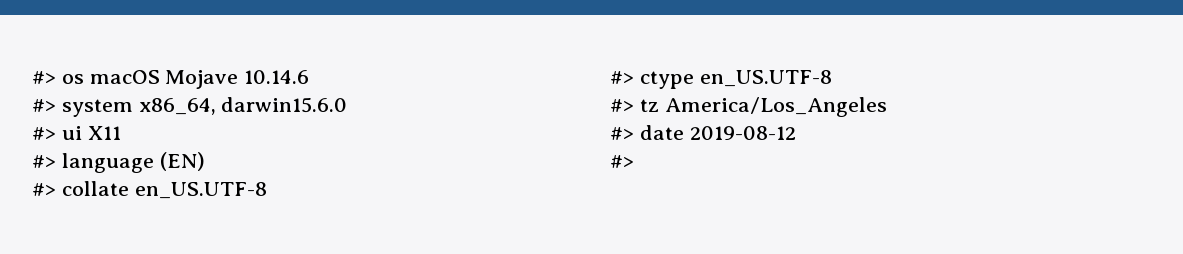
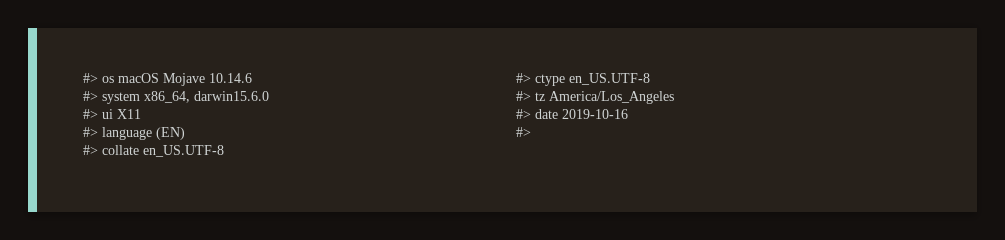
- #> date 2019-08-12
+ #> date 2019-10-16

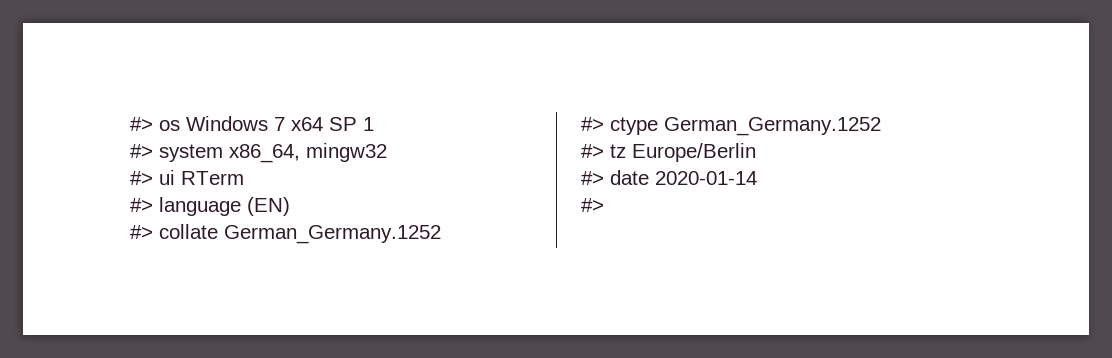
- #> os macOS Mojave 10.14.6
+ #> os Windows 7 x64 SP 1
- #> system x86_64, darwin15.6.0
+ #> system x86_64, mingw32
- #> ui X11
+ #> ui RTerm
- #> collate en_US.UTF-8
+ #> collate German_Germany.1252
- #> ctype en_US.UTF-8
+ #> ctype German_Germany.1252
- #> tz America/Los_Angeles
+ #> tz Europe/Berlin
- #> date 2019-10-16
+ #> date 2020-01-14

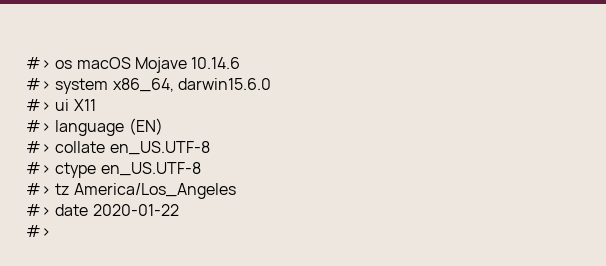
- #> os Windows 7 x64 SP 1
+ #> os macOS Mojave 10.14.6
- #> system x86_64, mingw32
+ #> system x86_64, darwin15.6.0
- #> ui RTerm
+ #> ui X11
- #> collate German_Germany.1252
+ #> collate en_US.UTF-8
- #> ctype German_Germany.1252
+ #> ctype en_US.UTF-8
- #> tz Europe/Berlin
+ #> tz America/Los_Angeles
- #> date 2020-01-14
+ #> date 2020-01-22

